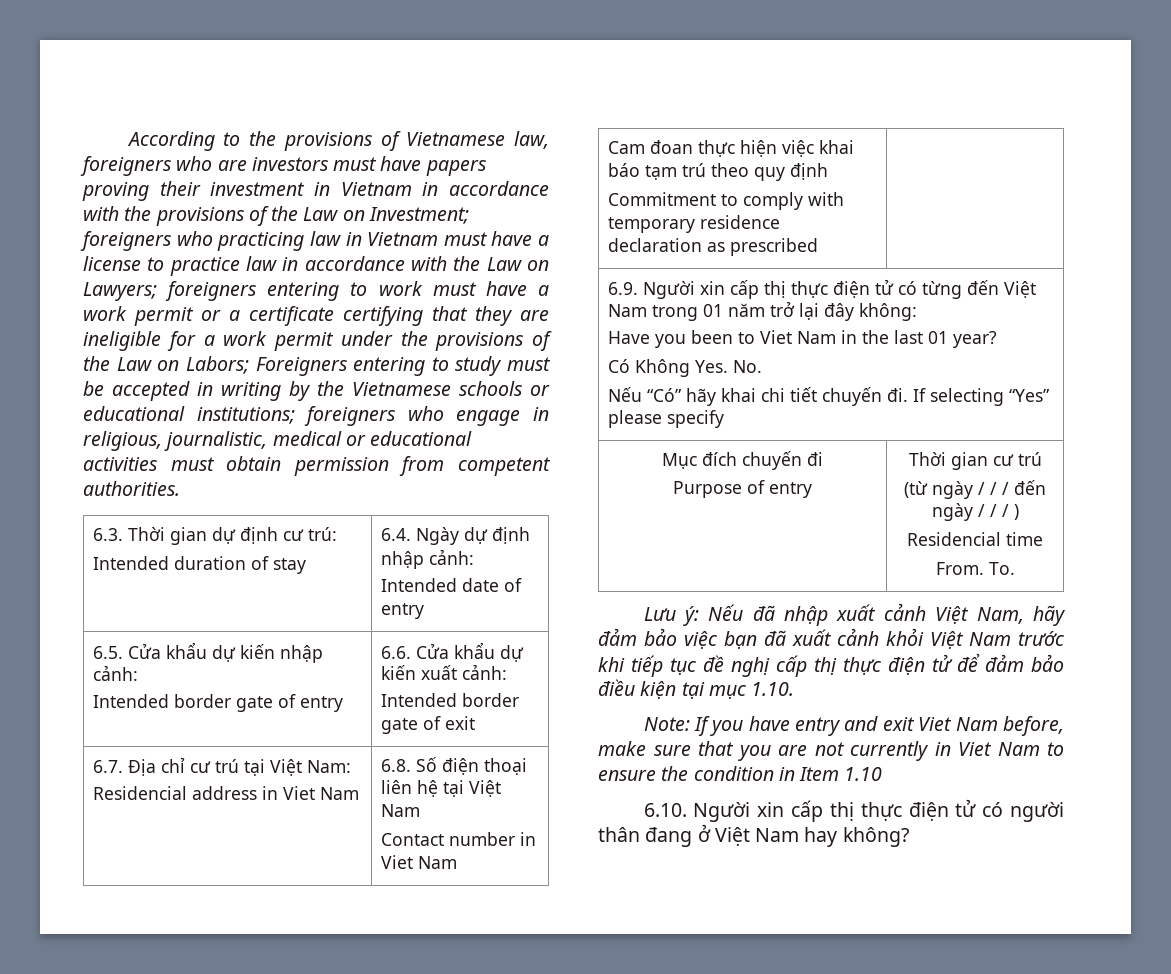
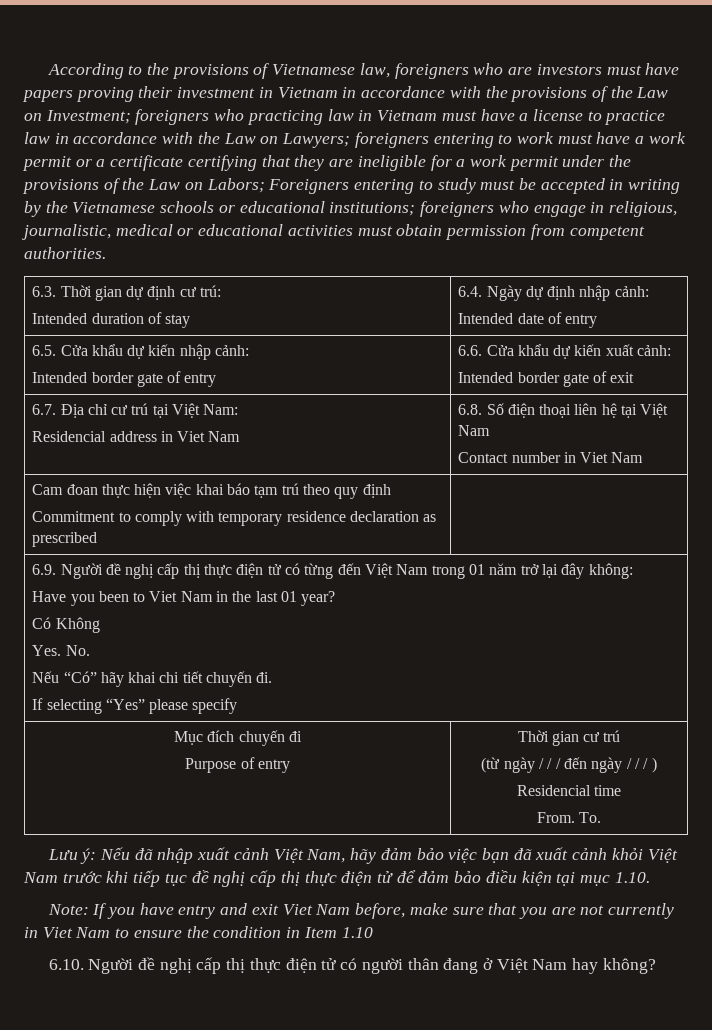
- 6.9. Người xin cấp thị thực điện tử có từng đến Việt Nam trong 01 năm trở lại đây không:
+ 6.9. Người đề nghị cấp thị thực điện tử có từng đến Việt Nam trong 01 năm trở lại đây không:
- Có Không Yes. No.
+ Có Không
+ Yes. No.
- Nếu “Có” hãy khai chi tiết chuyến đi. If selecting “Yes” please specify
+ Nếu “Có” hãy khai chi tiết chuyến đi.
+ If selecting “Yes” please specify
- 6.10. Người xin cấp thị thực điện tử có người thân đang ở Việt Nam hay không?
+ 6.10. Người đề nghị cấp thị thực điện tử có người thân đang ở Việt Nam hay không?

